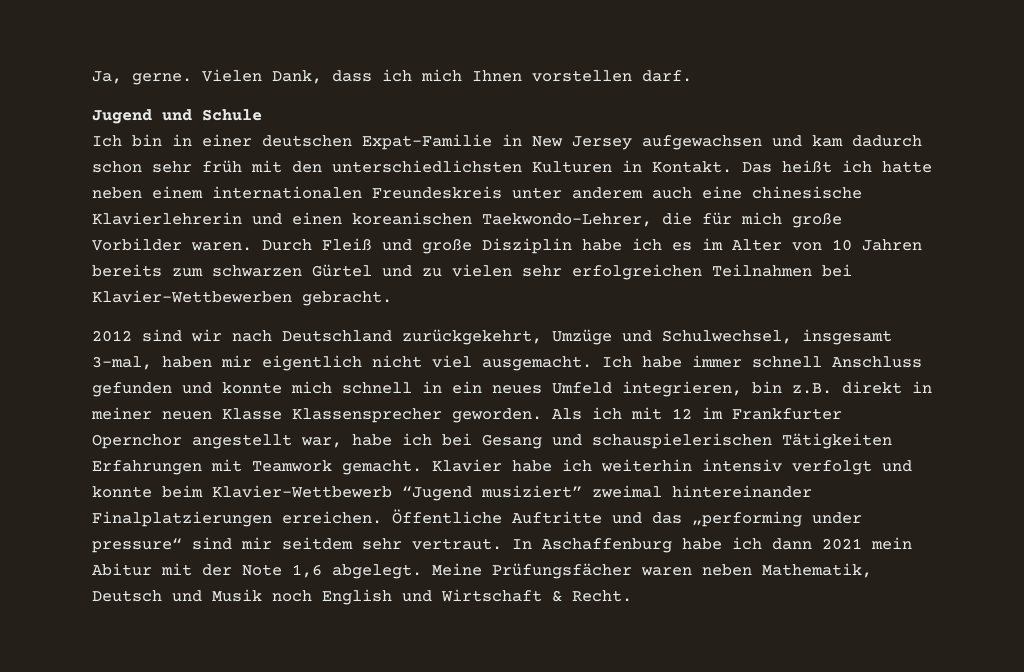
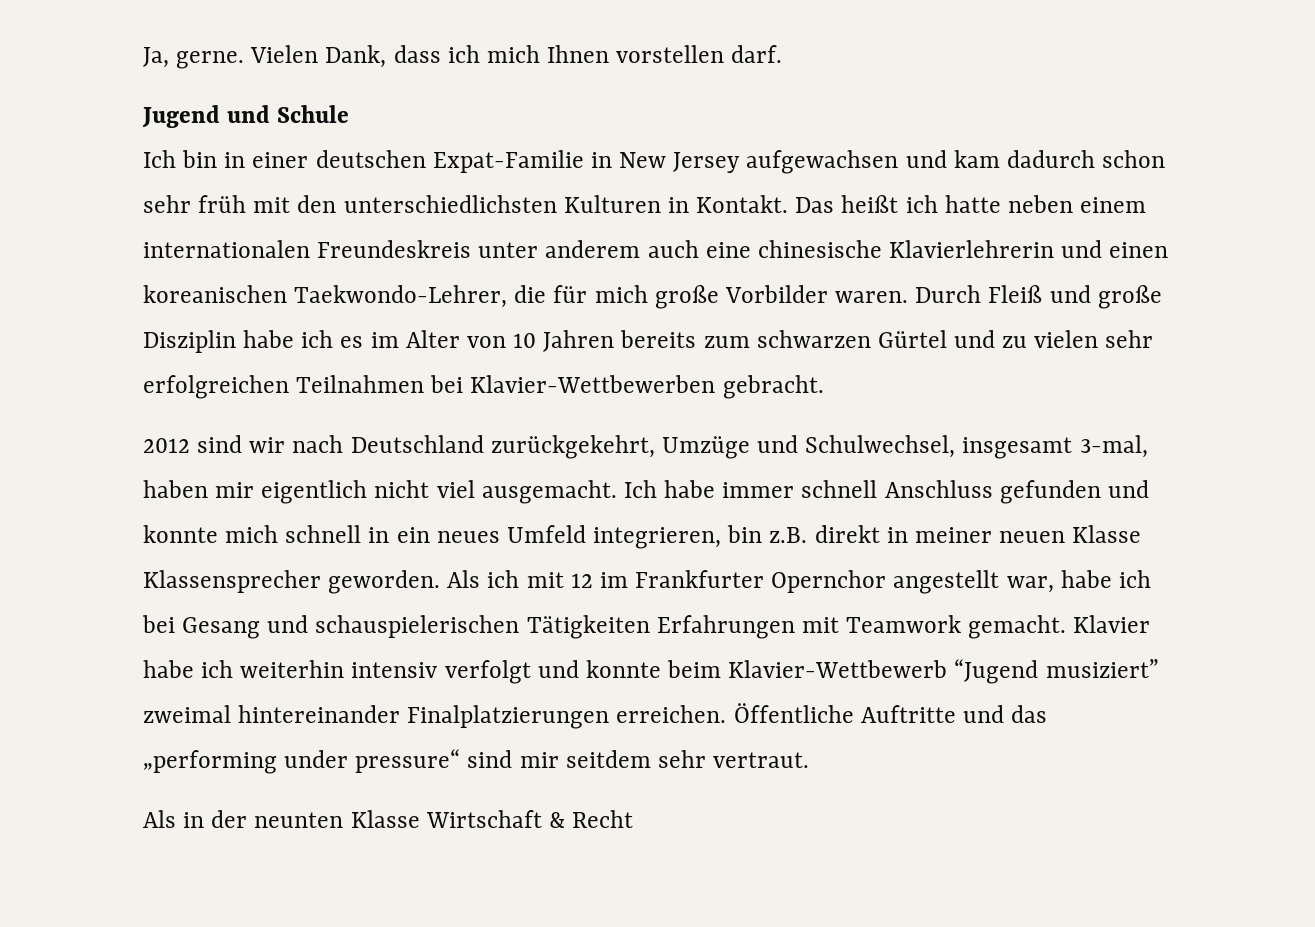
- Öffentliche Auftritte und das „performing under pressure“ sind mir seitdem sehr vertraut. In Aschaffenburg habe ich dann 2021 mein Abitur mit der Note 1,6 abgelegt. Meine Prüfungsfächer waren neben Mathematik, Deutsch und Musik noch English und Wirtschaft & Recht.
+ Öffentliche Auftritte und das „performing under pressure“ sind mir seitdem sehr vertraut.
+ Als in der neunten Klasse Wirtschaft & Recht

